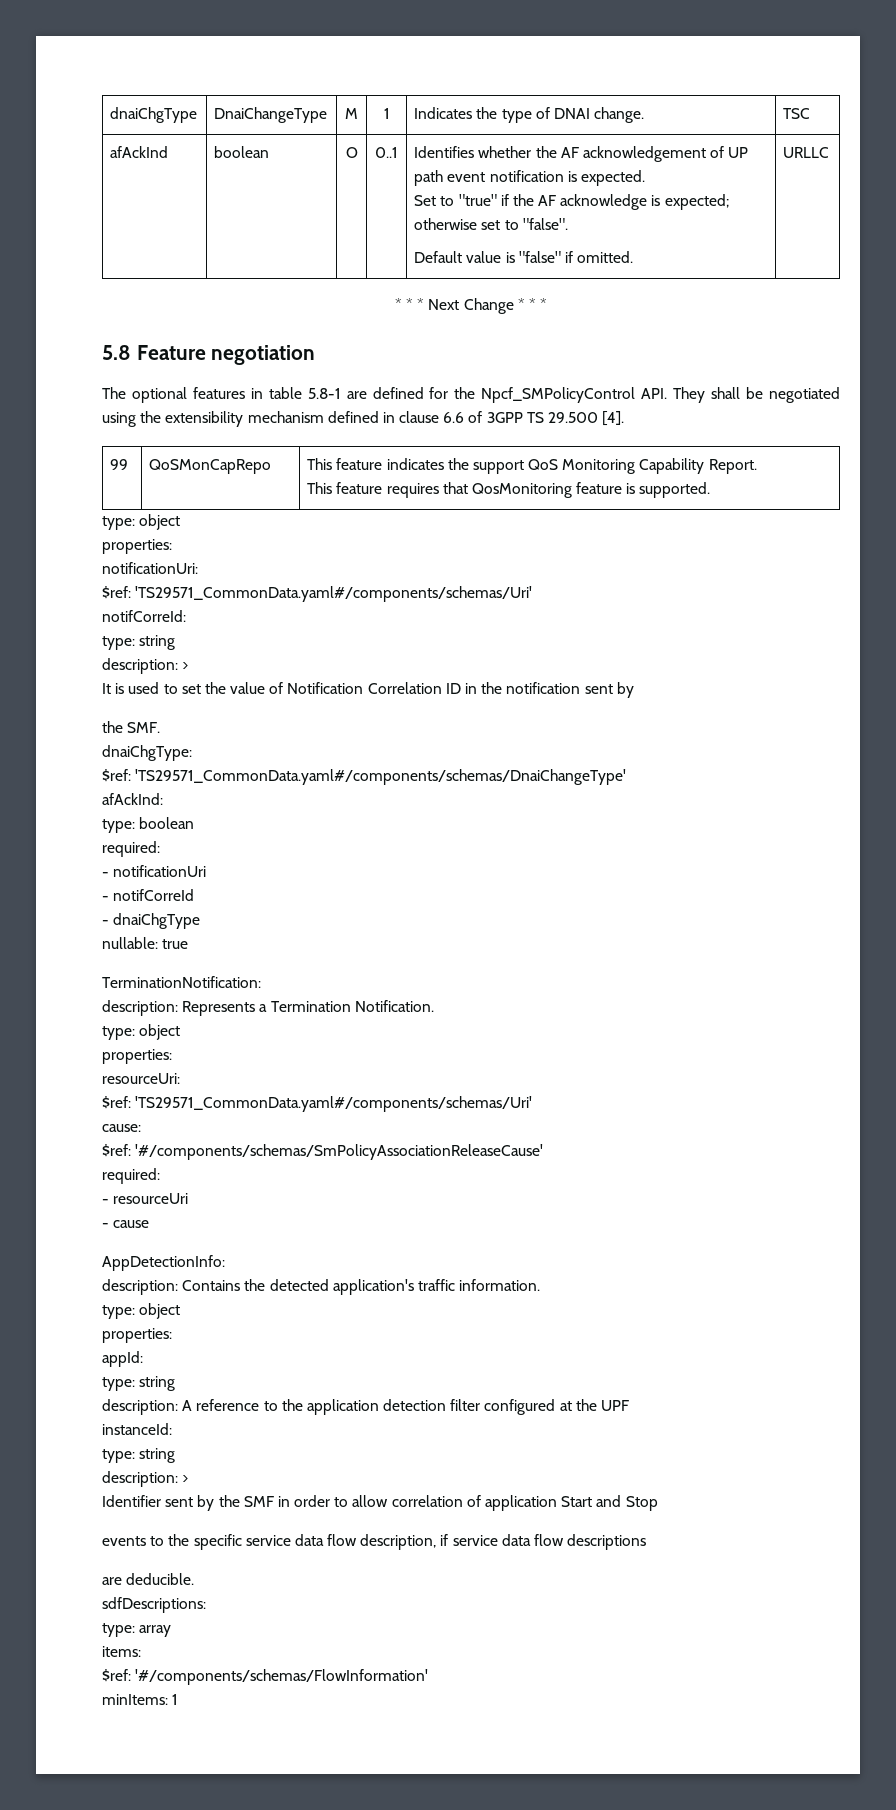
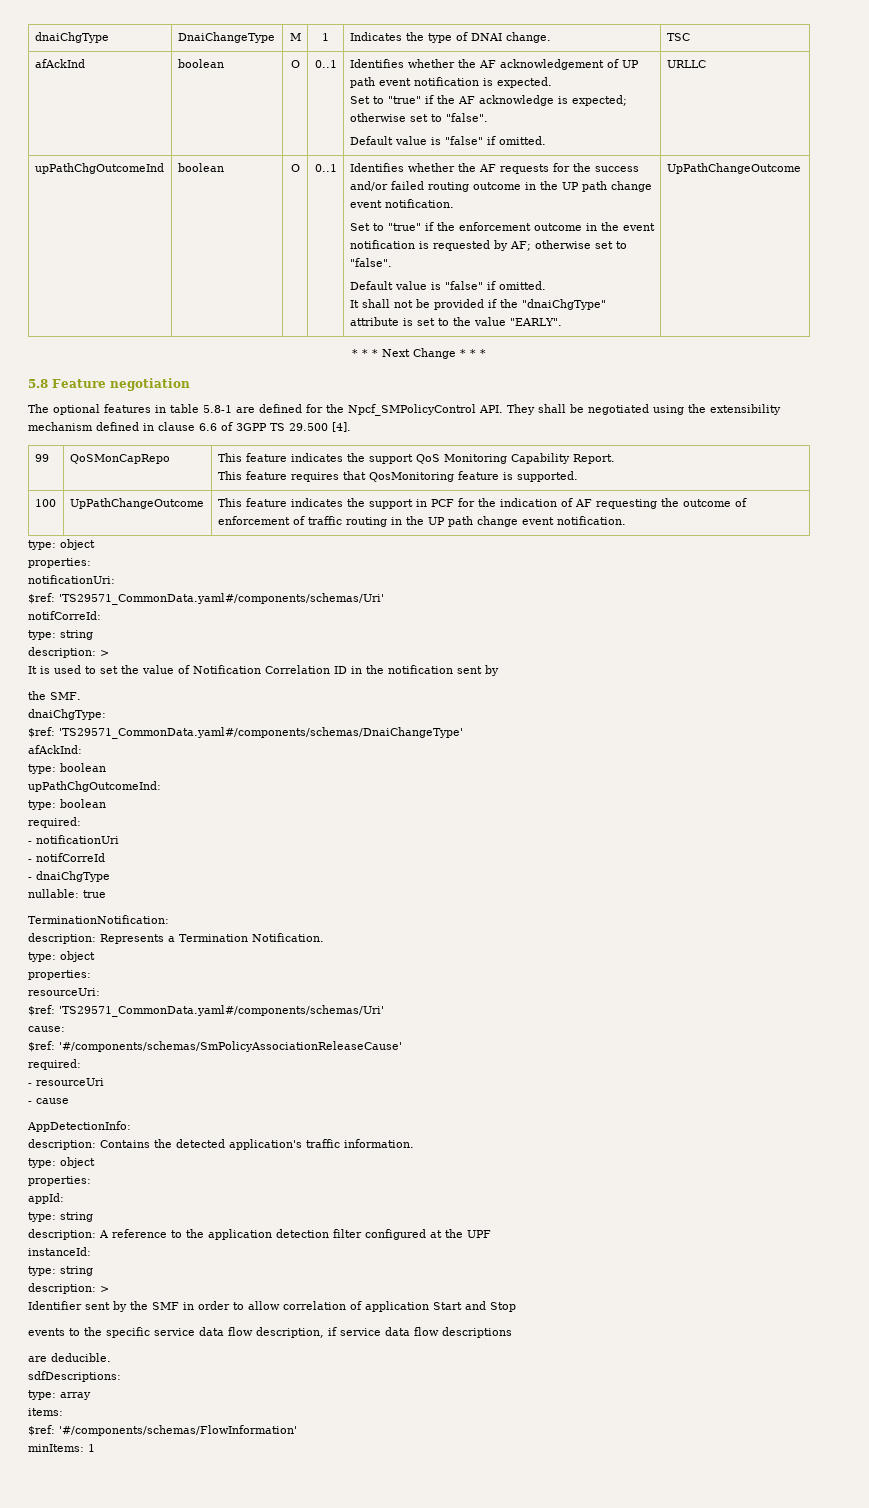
+ upPathChgOutcomeInd | boolean | O | 0..1 | Identifies whether the AF requests for the success and/or failed routing outcome in the UP path change event notification.
+ Set to "true" if the enforcement outcome in the event notification is requested by AF; otherwise set to "false".
+ Default value is "false" if omitted.
+ It shall not be provided if the "dnaiChgType" attribute is set to the value "EARLY". | UpPathChangeOutcome
+ 100 | UpPathChangeOutcome | This feature indicates the support in PCF for the indication of AF requesting the outcome of enforcement of traffic routing in the UP path change event notification.
+ upPathChgOutcomeInd:
+ type: boolean

